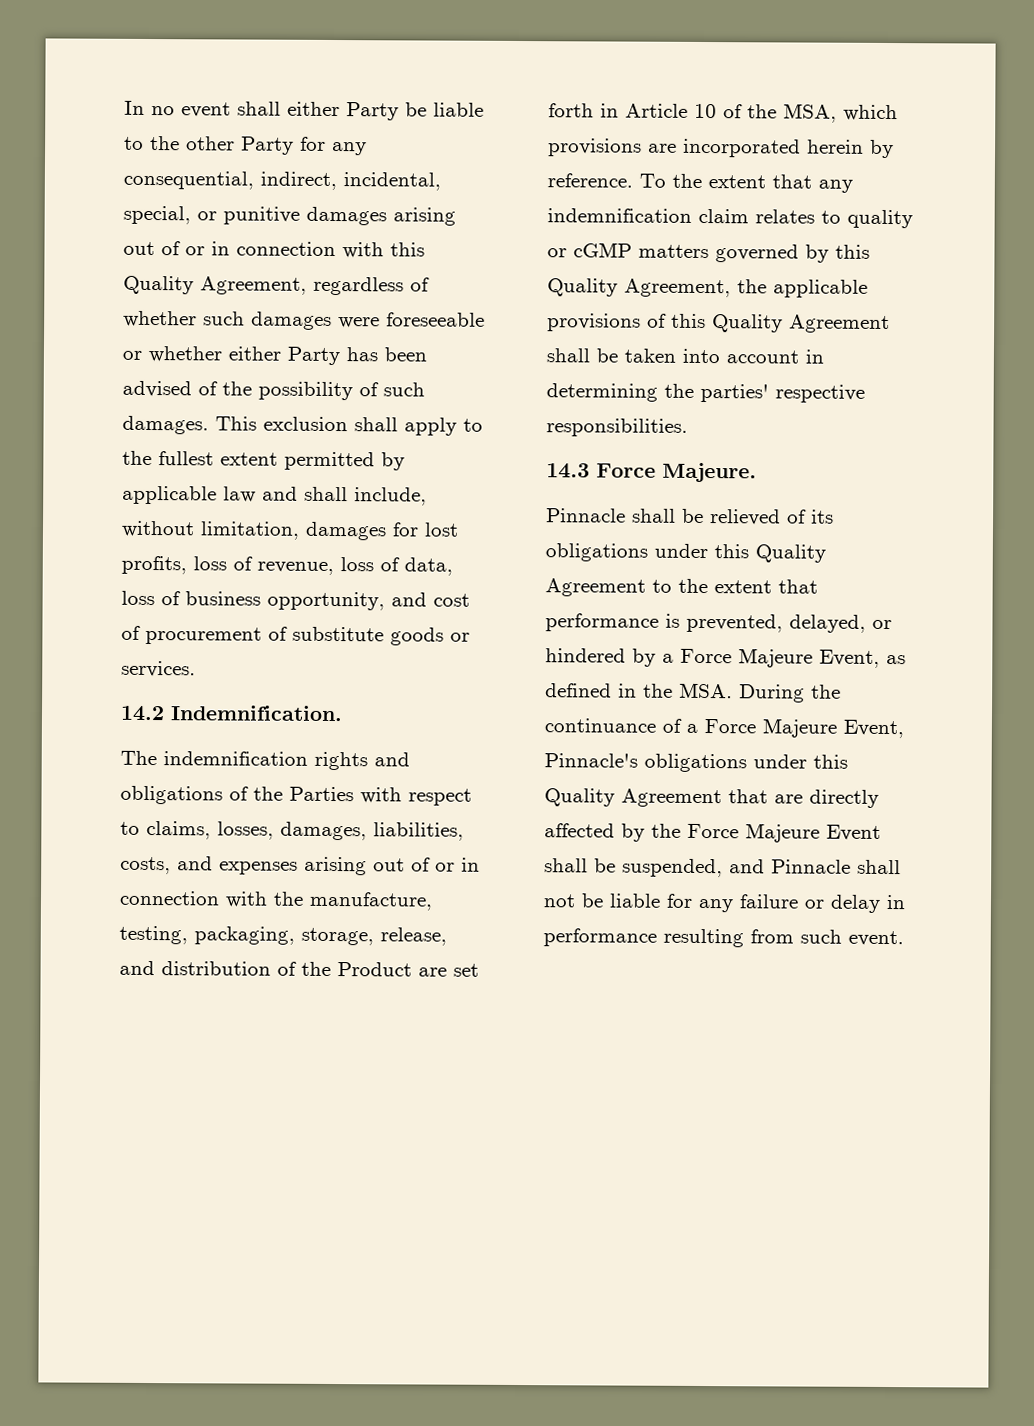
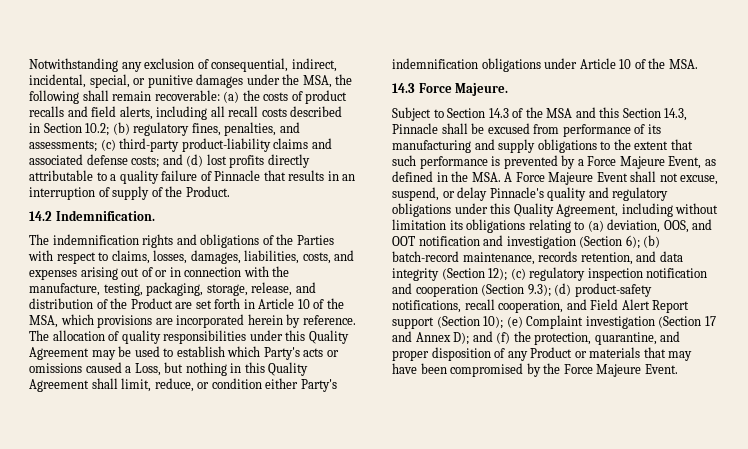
- In no event shall either Party be liable to the other Party for any consequential, indirect, incidental, special, or punitive damages arising out of or in connection with this Quality Agreement, regardless of whether such damages were foreseeable or whether either Party has been advised of the possibility of such damages. This exclusion shall apply to the fullest extent permitted by applicable law and shall include, without limitation, damages for lost profits, loss of revenue, loss of data, loss of business opportunity, and cost of procurement of substitute goods or services.
+ Notwithstanding any exclusion of consequential, indirect, incidental, special, or punitive damages under the MSA, the following shall remain recoverable: (a) the costs of product recalls and field alerts, including all recall costs described in Section 10.2; (b) regulatory fines, penalties, and assessments; (c) third-party product-liability claims and associated defense costs; and (d) lost profits directly attributable to a quality failure of Pinnacle that results in an interruption of supply of the Product.
- To the extent that any indemnification claim relates to quality or cGMP matters governed by this Quality Agreement, the applicable provisions of this Quality Agreement shall be taken into account in determining the parties' respective responsibilities.
+ The allocation of quality responsibilities under this Quality Agreement may be used to establish which Party's acts or omissions caused a Loss, but nothing in this Quality Agreement shall limit, reduce, or condition either Party's indemnification obligations under Article 10 of the MSA.
  14.3 Force Majeure.
- Pinnacle shall be relieved of its obligations under this Quality Agreement to the extent that performance is prevented, delayed, or hindered by a Force Majeure Event, as defined in the MSA. During the continuance of a Force Majeure Event, Pinnacle's obligations under this Quality Agreement that are directly affected by the Force Majeure Event shall be suspended, and Pinnacle shall not be liable for any failure or delay in performance resulting from such event.
+ Subject to Section 14.3 of the MSA and this Section 14.3, Pinnacle shall be excused from performance of its manufacturing and supply obligations to the extent that such performance is prevented by a Force Majeure Event, as defined in the MSA. A Force Majeure Event shall not excuse, suspend, or delay Pinnacle's quality and regulatory obligations under this Quality Agreement, including without limitation its obligations relating to (a) deviation, OOS, and OOT notification and investigation (Section 6); (b) batch-record maintenance, records retention, and data integrity (Section 12); (c) regulatory inspection notification and cooperation (Section 9.3); (d) product-safety notifications, recall cooperation, and Field Alert Report support (Section 10); (e) Complaint investigation (Section 17 and Annex D); and (f) the protection, quarantine, and proper disposition of any Product or materials that may have been compromised by the Force Majeure Event.

